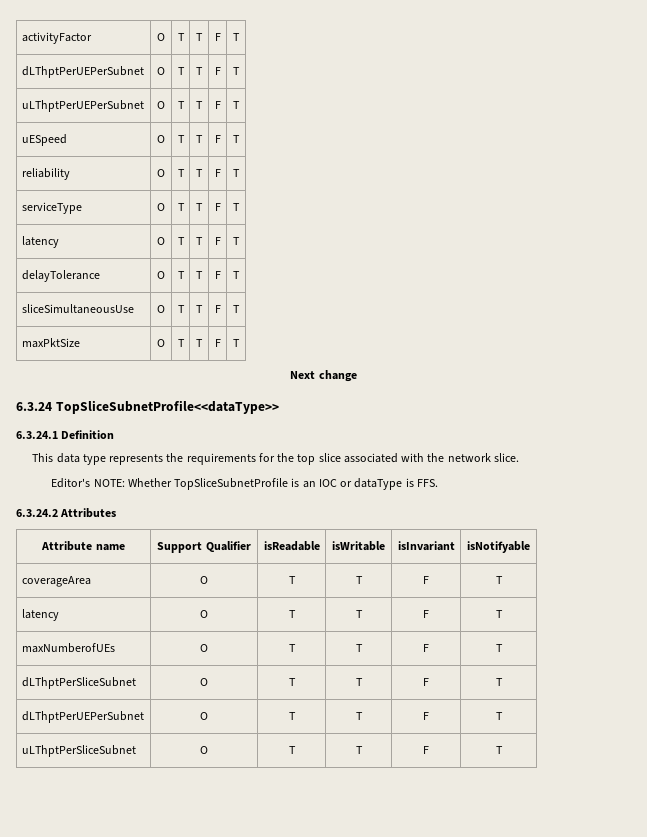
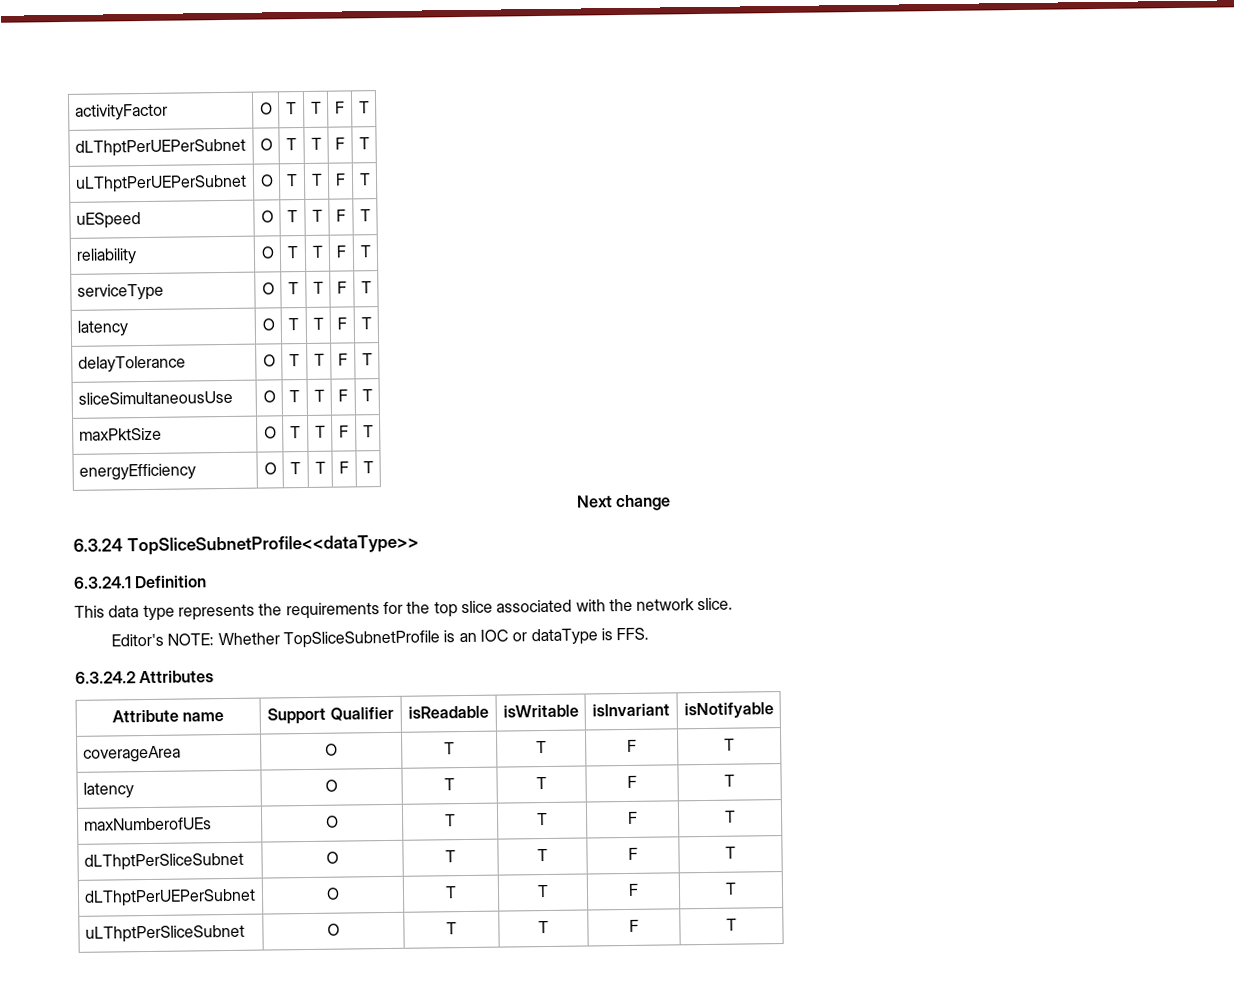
+ energyEfficiency | O | T | T | F | T

